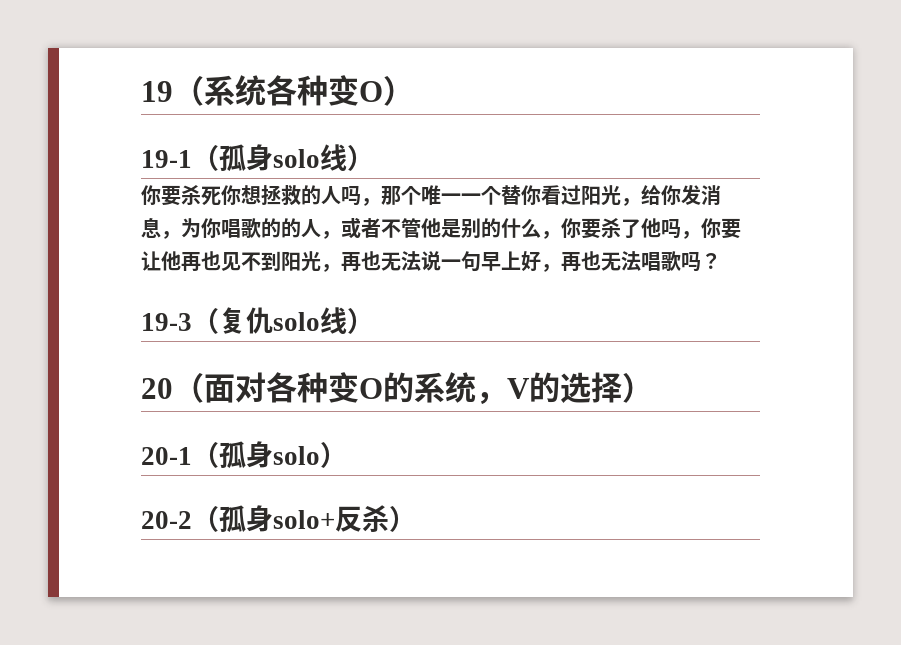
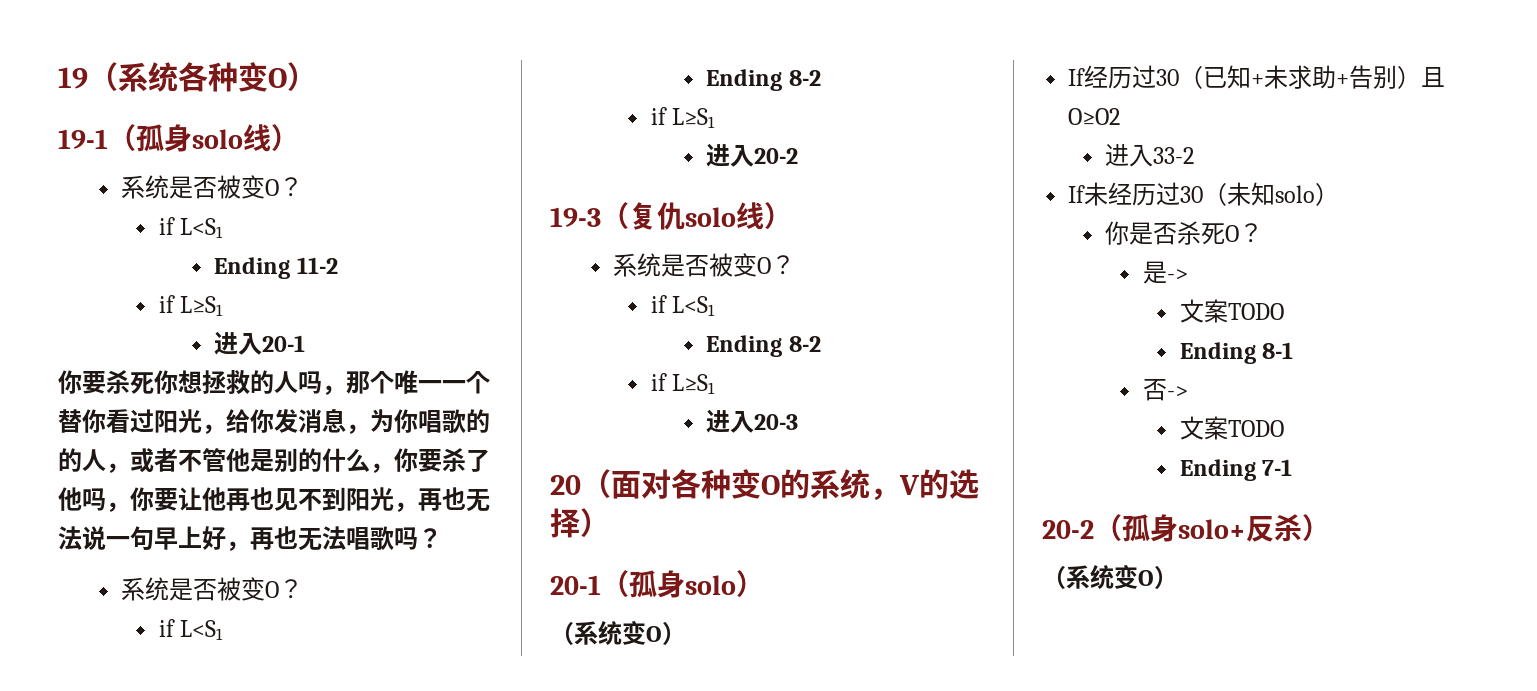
  19-1（孤身solo线）
+ 系统是否被变O？
+ if L<S1
+ Ending 11-2
+ if L≥S1
+ 进入20-1
  你要杀死你想拯救的人吗，那个唯一一个替你看过阳光，给你发消息，为你唱歌的的人，或者不管他是别的什么，你要杀了他吗，你要让他再也见不到阳光，再也无法说一句早上好，再也无法唱歌吗？
+ 系统是否被变O？
+ if L<S1
+ Ending 8-2
+ if L≥S1
+ 进入20-2
  19-3（复仇solo线）
+ 系统是否被变O？
+ if L<S1
+ Ending 8-2
+ if L≥S1
+ 进入20-3
  20-1（孤身solo）
+ （系统变O）
+ If经历过30（已知+未求助+告别）且O≥O2
+ 进入33-2
+ If未经历过30（未知solo）
+ 你是否杀死O？
+ 是->
+ 文案TODO
+ Ending 8-1
+ 否->
+ 文案TODO
+ Ending 7-1
  20-2（孤身solo+反杀）
+ （系统变O）

